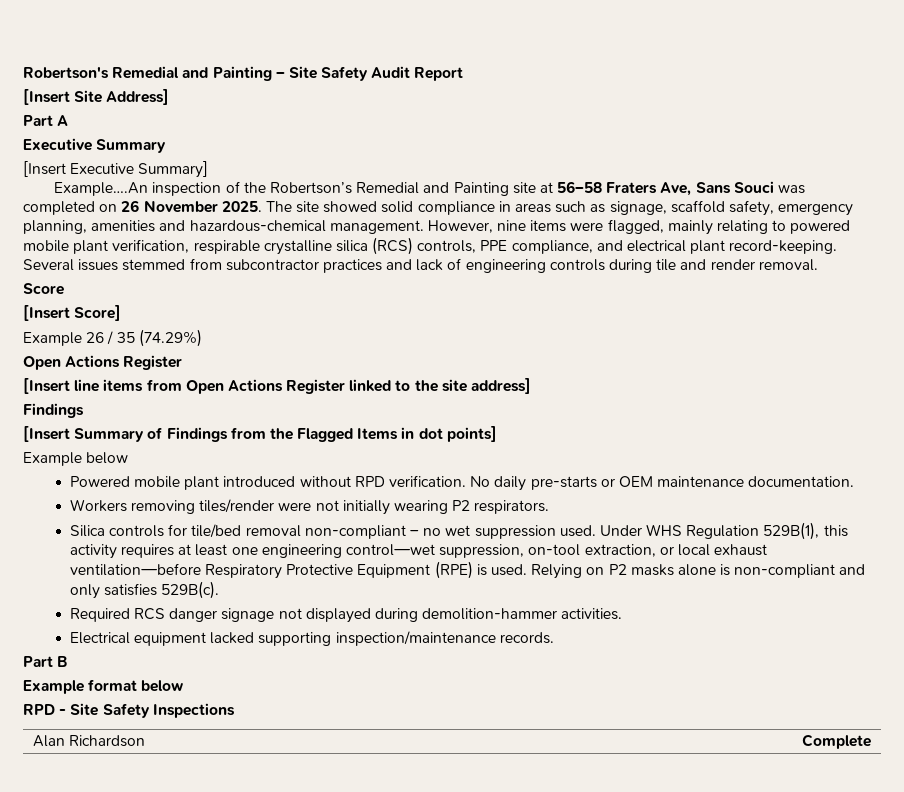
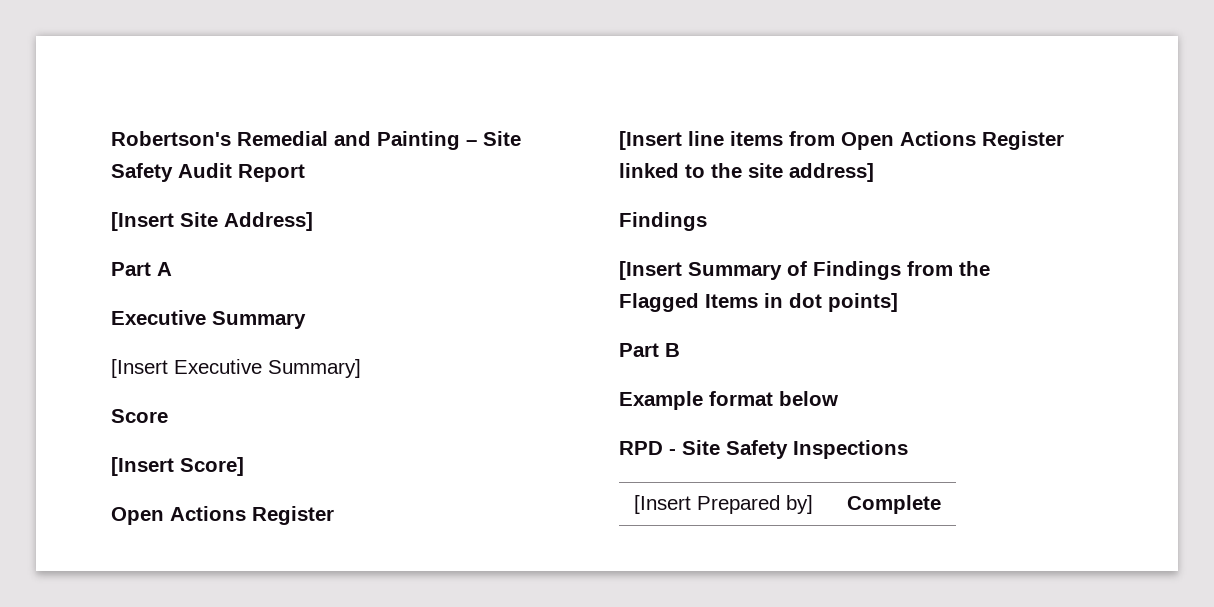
- Example….An inspection of the Robertson’s Remedial and Painting site at 56–58 Fraters Ave, Sans Souci was completed on 26 November 2025. The site showed solid compliance in areas such as signage, scaffold safety, emergency planning, amenities and hazardous-chemical management. However, nine items were flagged, mainly relating to powered mobile plant verification, respirable crystalline silica (RCS) controls, PPE compliance, and electrical plant record-keeping. Several issues stemmed from subcontractor practices and lack of engineering controls during tile and render removal.
  Score
  [Insert Score]
- Example 26 / 35 (74.29%)
- Example below
- Powered mobile plant introduced without RPD verification. No daily pre-starts or OEM maintenance documentation.
- Workers removing tiles/render were not initially wearing P2 respirators.
- Silica controls for tile/bed removal non-compliant – no wet suppression used. Under WHS Regulation 529B(1), this activity requires at least one engineering control—wet suppression, on-tool extraction, or local exhaust ventilation—before Respiratory Protective Equipment (RPE) is used. Relying on P2 masks alone is non-compliant and only satisfies 529B(c).
- Required RCS danger signage not displayed during demolition-hammer activities.
- Electrical equipment lacked supporting inspection/maintenance records.
- Alan Richardson | Complete
+ [Insert Prepared by] | Complete

